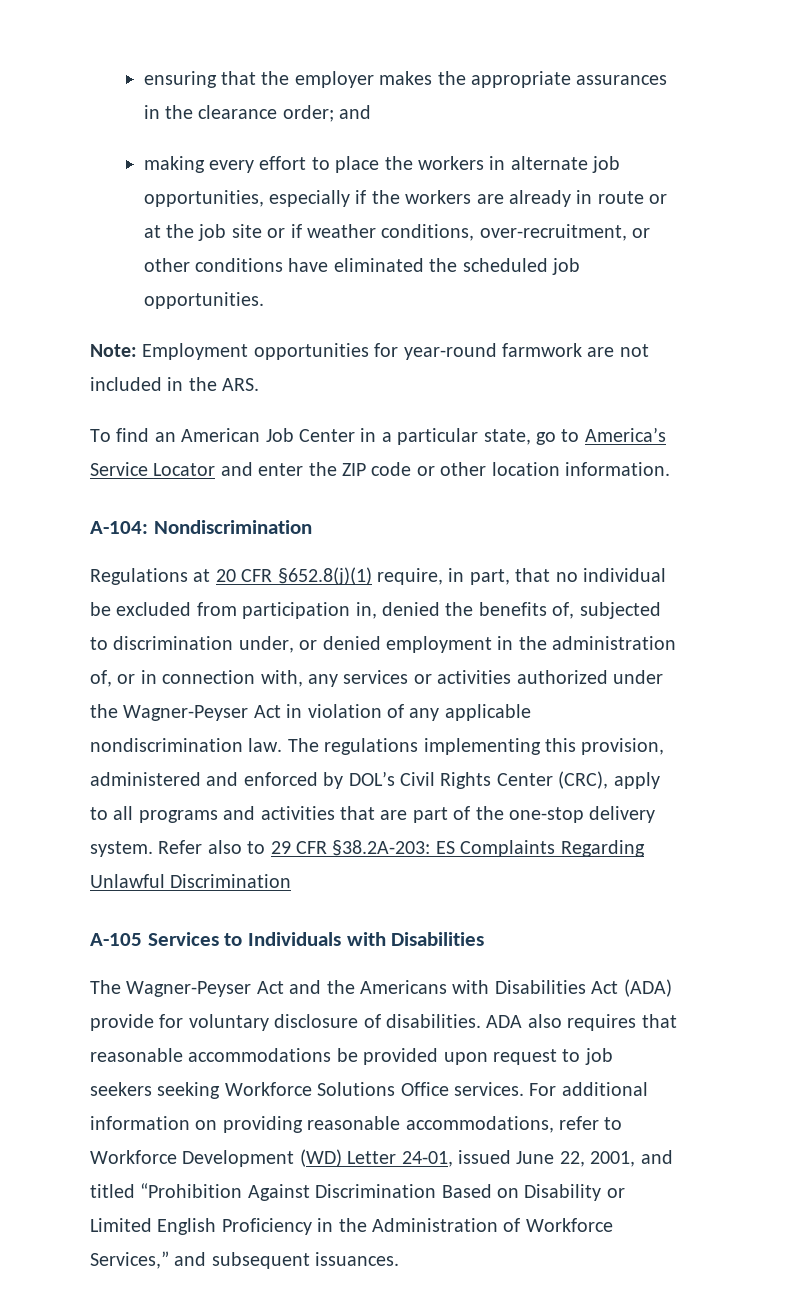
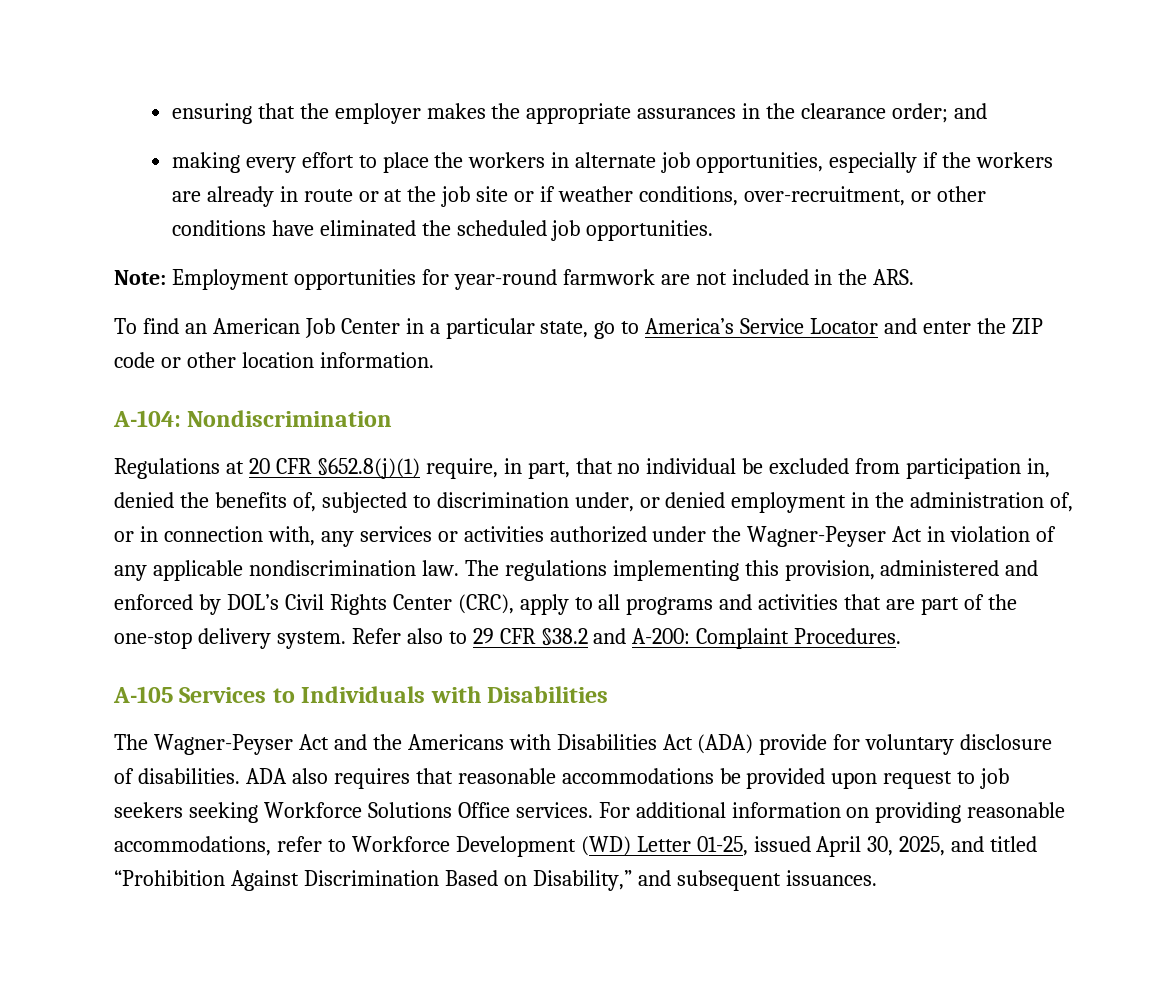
- Refer also to 29 CFR §38.2A-203: ES Complaints Regarding Unlawful Discrimination
+ Refer also to 29 CFR §38.2 and A-200: Complaint Procedures.
- For additional information on providing reasonable accommodations, refer to Workforce Development (WD) Letter 24-01, issued June 22, 2001, and titled “Prohibition Against Discrimination Based on Disability or Limited English Proficiency in the Administration of Workforce Services,” and subsequent issuances.
+ For additional information on providing reasonable accommodations, refer to Workforce Development (WD) Letter 01-25, issued April 30, 2025, and titled “Prohibition Against Discrimination Based on Disability,” and subsequent issuances.

